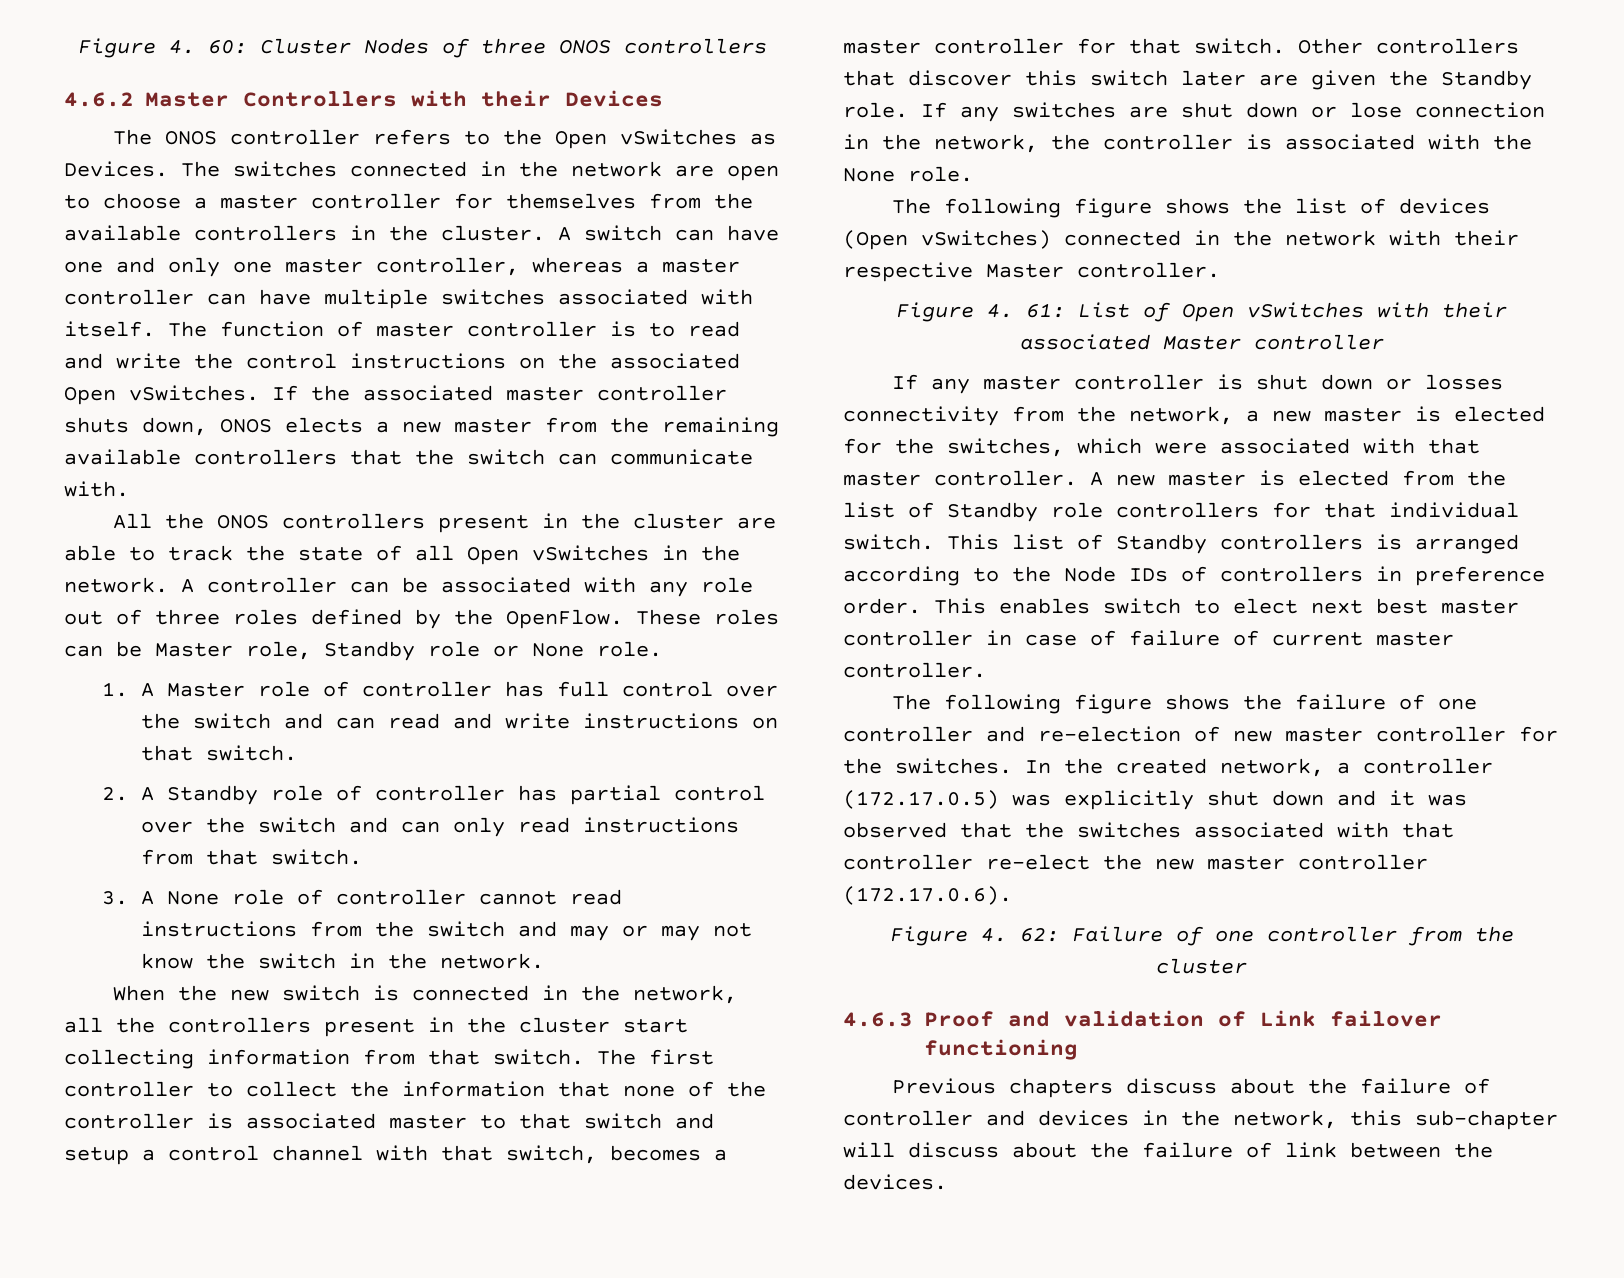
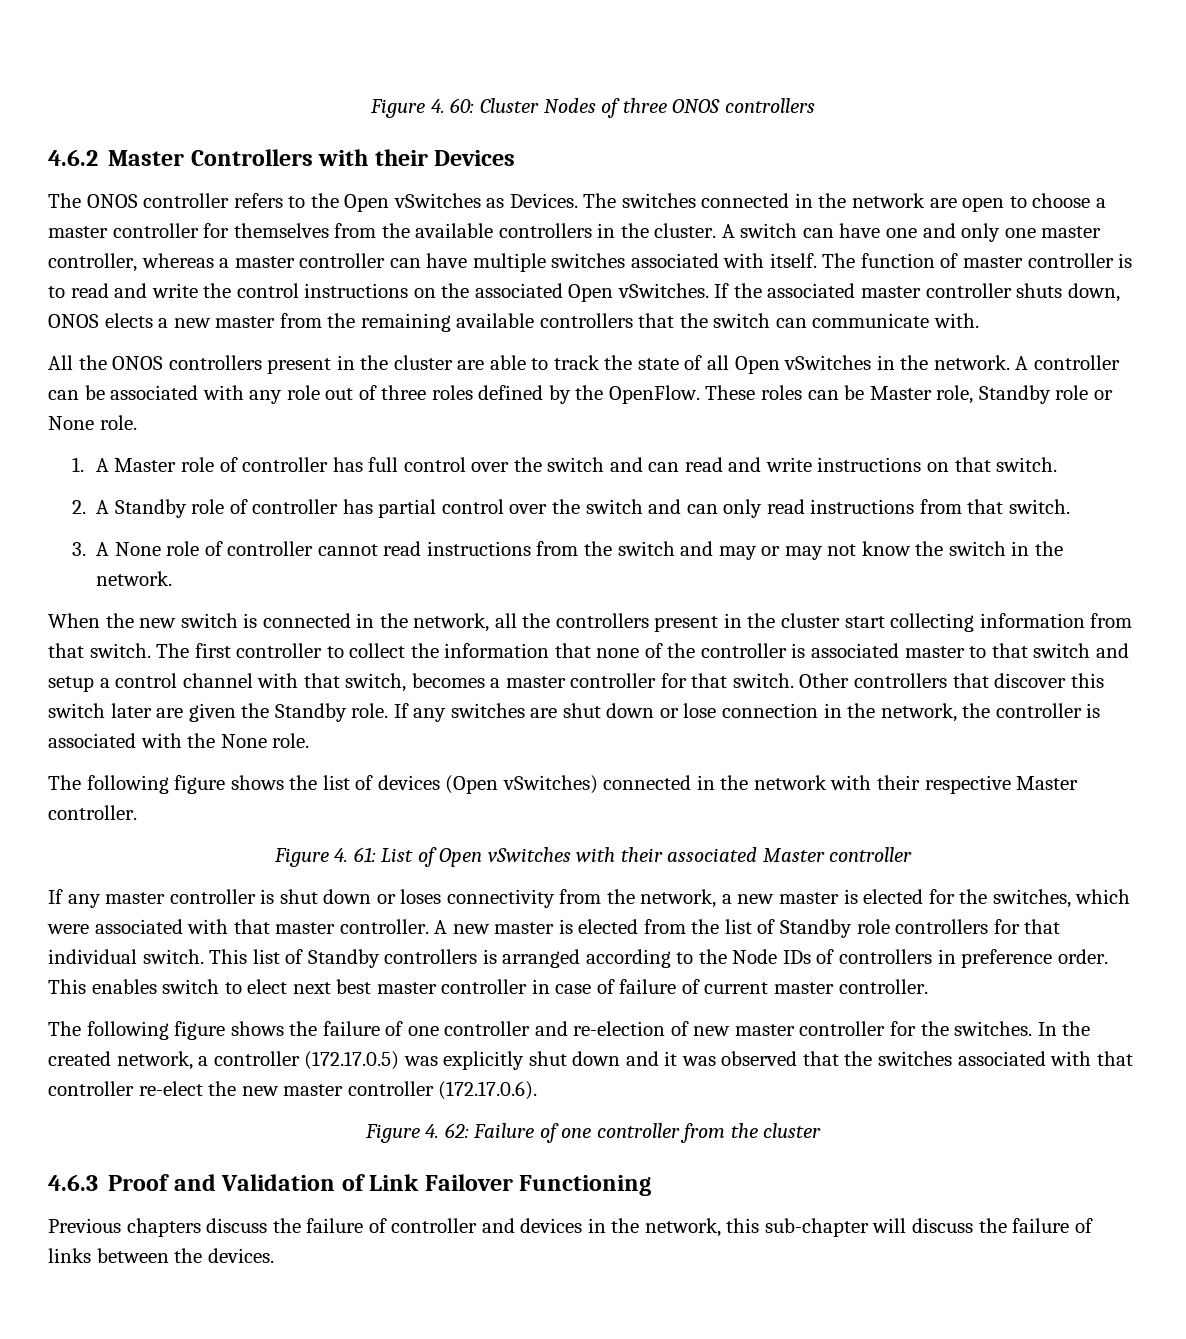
- If any master controller is shut down or losses connectivity from the network, a new master is elected for the switches, which were associated with that master controller.
+ If any master controller is shut down or loses connectivity from the network, a new master is elected for the switches, which were associated with that master controller.
- 4.6.3 Proof and validation of Link failover functioning
+ 4.6.3 Proof and Validation of Link Failover Functioning
- Previous chapters discuss about the failure of controller and devices in the network, this sub-chapter will discuss about the failure of link between the devices.
+ Previous chapters discuss the failure of controller and devices in the network, this sub-chapter will discuss the failure of links between the devices.

